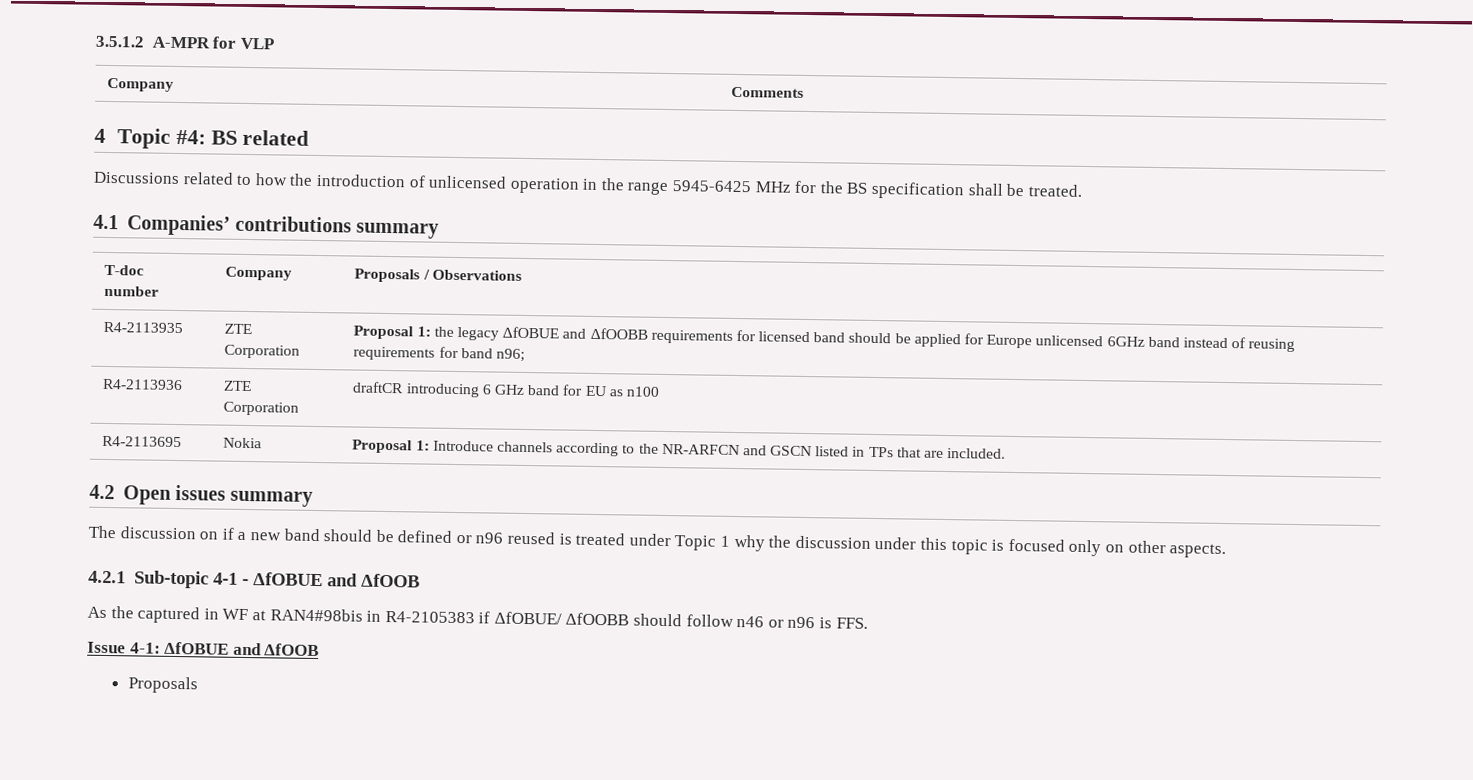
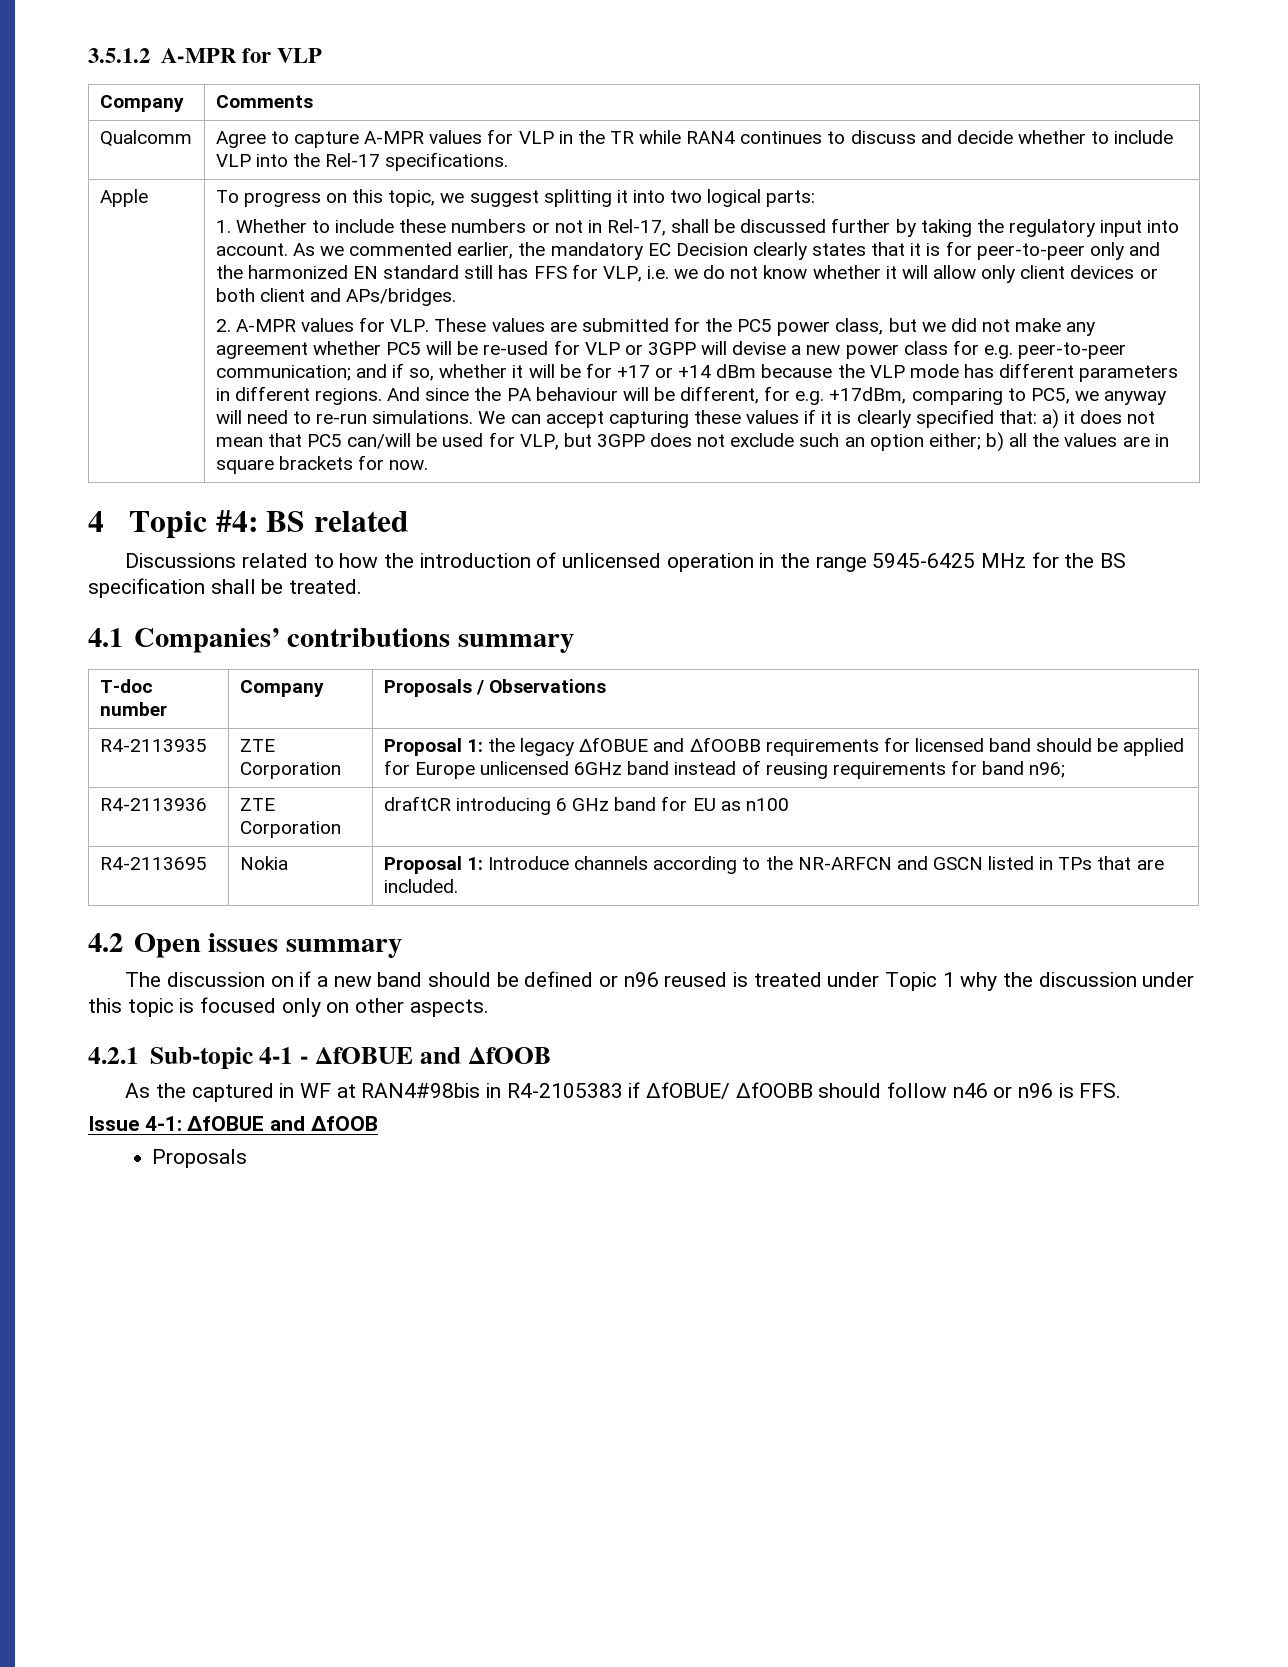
+ Qualcomm | Agree to capture A-MPR values for VLP in the TR while RAN4 continues to discuss and decide whether to include VLP into the Rel-17 specifications.
+ Apple | To progress on this topic, we suggest splitting it into two logical parts:
+ 1. Whether to include these numbers or not in Rel-17, shall be discussed further by taking the regulatory input into account. As we commented earlier, the mandatory EC Decision clearly states that it is for peer-to-peer only and the harmonized EN standard still has FFS for VLP, i.e. we do not know whether it will allow only client devices or both client and APs/bridges.
+ 2. A-MPR values for VLP. These values are submitted for the PC5 power class, but we did not make any agreement whether PC5 will be re-used for VLP or 3GPP will devise a new power class for e.g. peer-to-peer communication; and if so, whether it will be for +17 or +14 dBm because the VLP mode has different parameters in different regions. And since the PA behaviour will be different, for e.g. +17dBm, comparing to PC5, we anyway will need to re-run simulations. We can accept capturing these values if it is clearly specified that: a) it does not mean that PC5 can/will be used for VLP, but 3GPP does not exclude such an option either; b) all the values are in square brackets for now.

